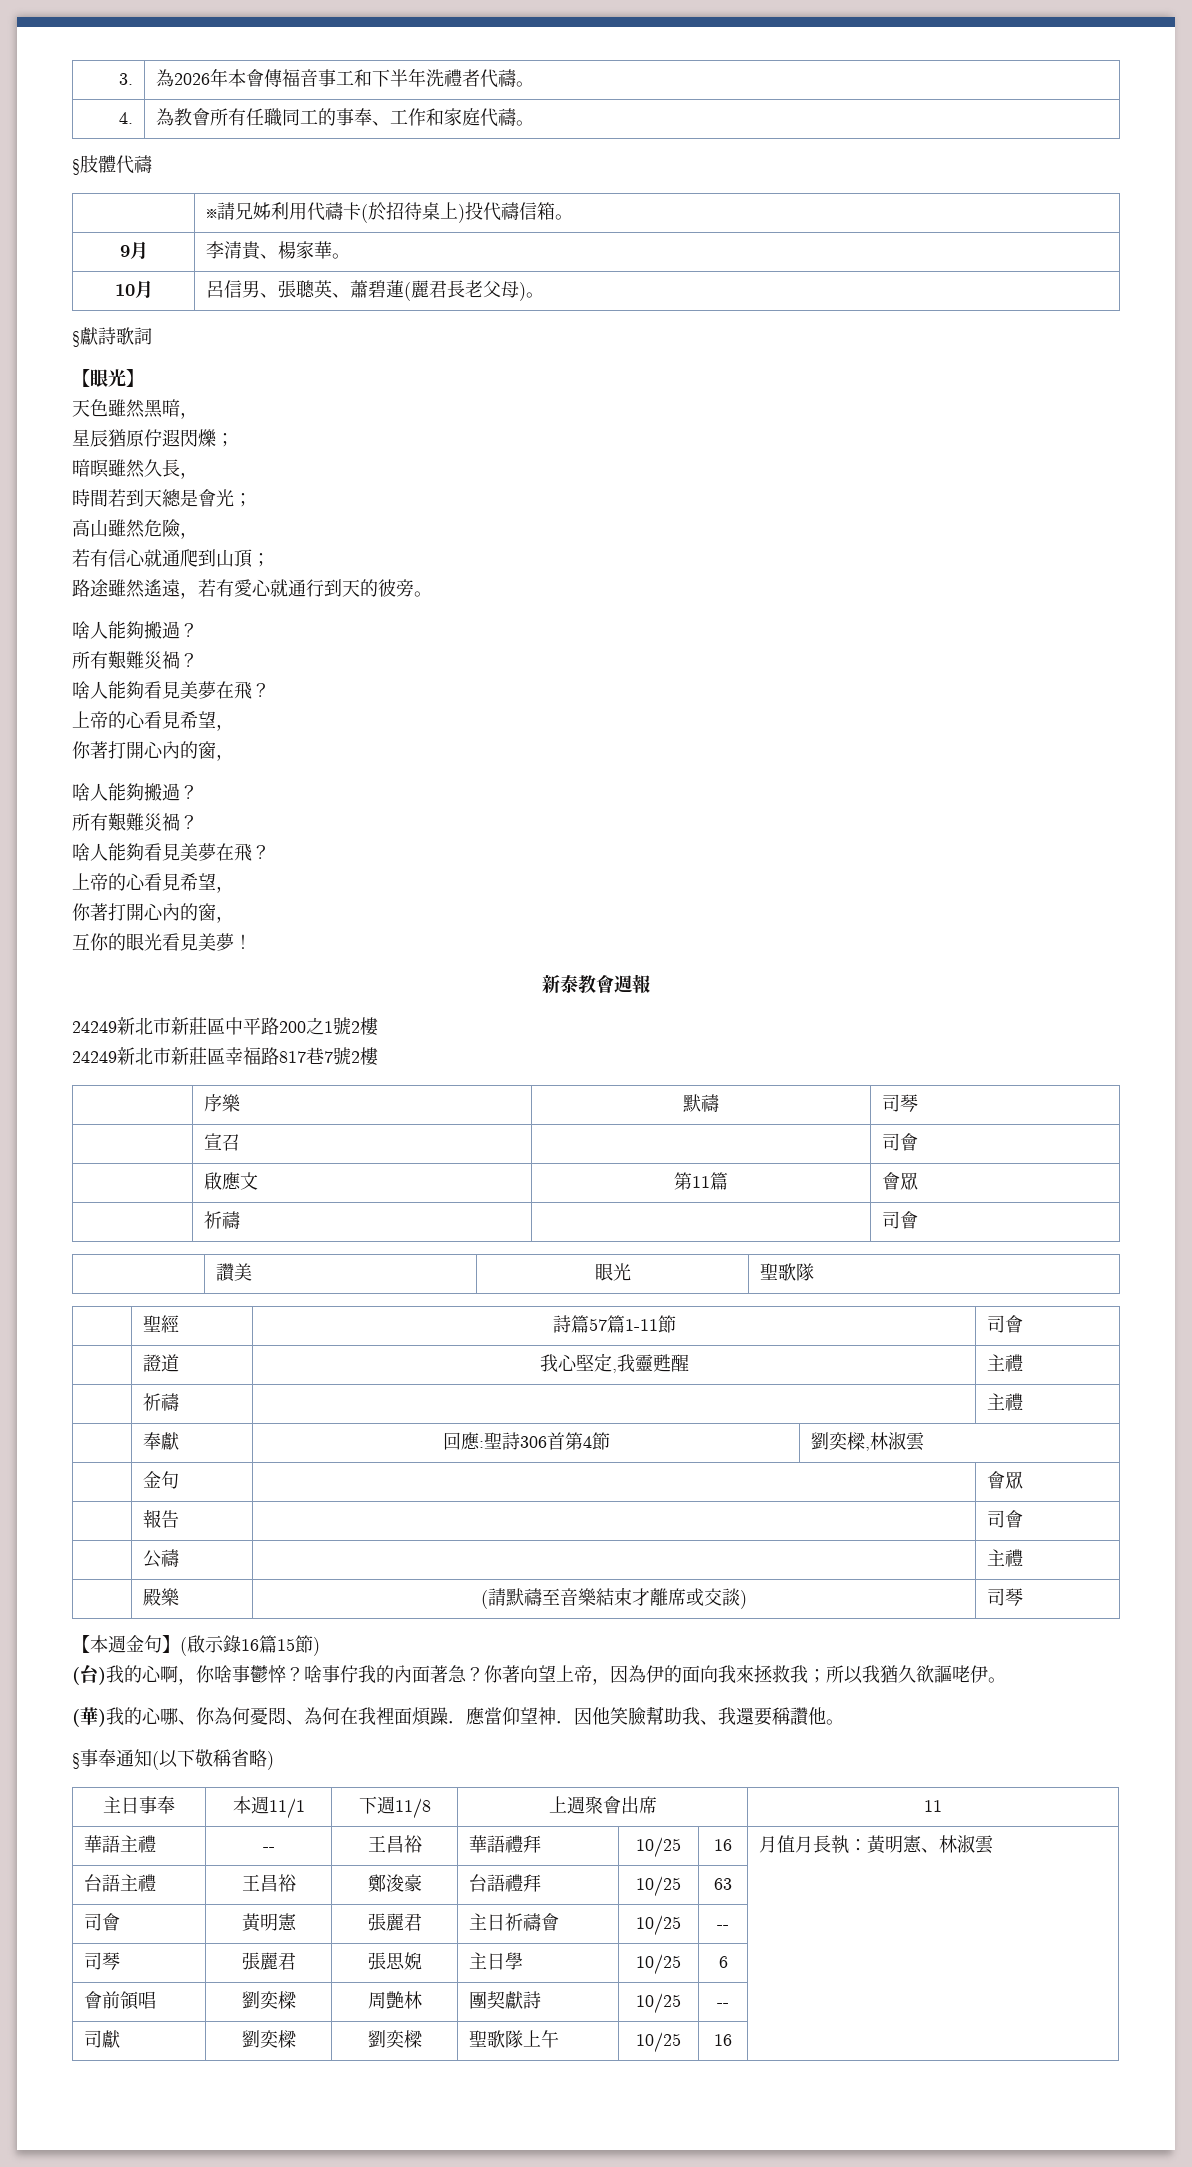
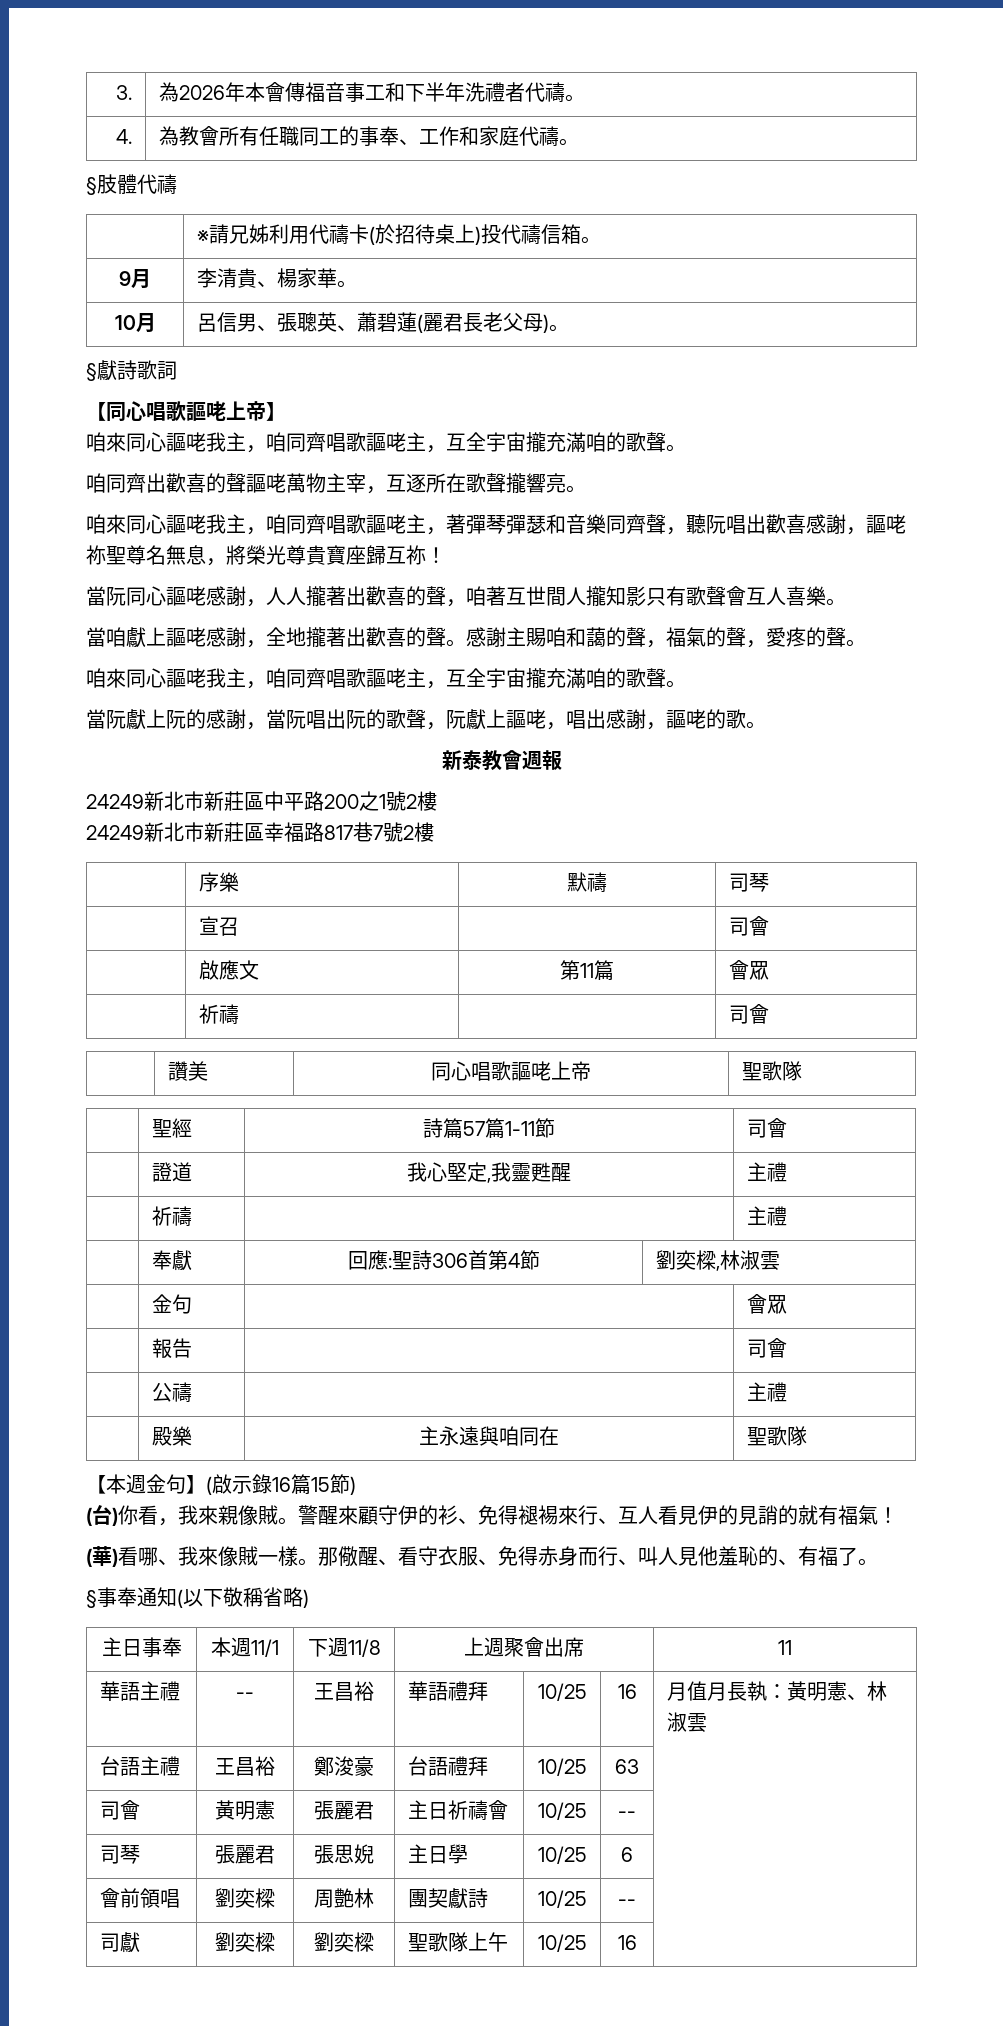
- 【眼光】
- 天色雖然黑暗，
- 星辰猶原佇遐閃爍；
- 暗暝雖然久長，
- 時間若到天總是會光；
- 高山雖然危險，
- 若有信心就通爬到山頂；
- 路途雖然遙遠，若有愛心就通行到天的彼旁。
- 啥人能夠搬過？
- 所有艱難災禍？
- 啥人能夠看見美夢在飛？
- 上帝的心看見希望，
- 你著打開心內的窗，
- 啥人能夠搬過？
- 所有艱難災禍？
- 啥人能夠看見美夢在飛？
- 上帝的心看見希望，
- 你著打開心內的窗，
- 互你的眼光看見美夢！
+ 【同心唱歌謳咾上帝】
+ 咱來同心謳咾我主，咱同齊唱歌謳咾主，互全宇宙攏充滿咱的歌聲。
+ 咱同齊出歡喜的聲謳咾萬物主宰，互逐所在歌聲攏響亮。
+ 咱來同心謳咾我主，咱同齊唱歌謳咾主，著彈琴彈瑟和音樂同齊聲，聽阮唱出歡喜感謝，謳咾祢聖尊名無息，將榮光尊貴寶座歸互祢！
+ 當阮同心謳咾感謝，人人攏著出歡喜的聲，咱著互世間人攏知影只有歌聲會互人喜樂。
+ 當咱獻上謳咾感謝，全地攏著出歡喜的聲。感謝主賜咱和藹的聲，福氣的聲，愛疼的聲。
+ 咱來同心謳咾我主，咱同齊唱歌謳咾主，互全宇宙攏充滿咱的歌聲。
+ 當阮獻上阮的感謝，當阮唱出阮的歌聲，阮獻上謳咾，唱出感謝，謳咾的歌。
- | 讚美 | 眼光 | 聖歌隊
+ | 讚美 | 同心唱歌謳咾上帝 | 聖歌隊
- | 殿樂 | (請默禱至音樂結束才離席或交談) | 司琴
+ | 殿樂 | 主永遠與咱同在 | 聖歌隊
- (台)我的心啊，你啥事鬱悴？啥事佇我的內面著急？你著向望上帝，因為伊的面向我來拯救我；所以我猶久欲謳咾伊。
- (華)我的心哪、你為何憂悶、為何在我裡面煩躁．應當仰望神．因他笑臉幫助我、我還要稱讚他。
+ (台)你看，我來親像賊。警醒來顧守伊的衫、免得褪裼來行、互人看見伊的見誚的就有福氣！
+ (華)看哪、我來像賊一樣。那儆醒、看守衣服、免得赤身而行、叫人見他羞恥的、有福了。

